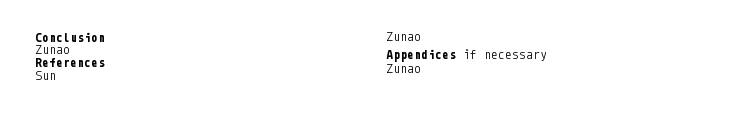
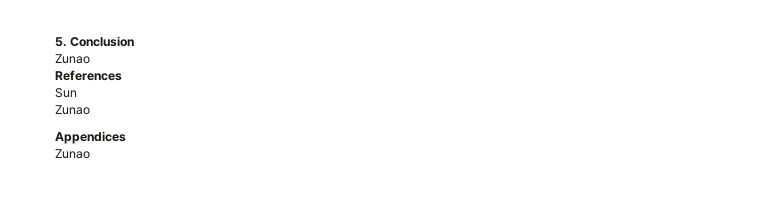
- Conclusion
+ 5. Conclusion
- Appendices if necessary
+ Appendices

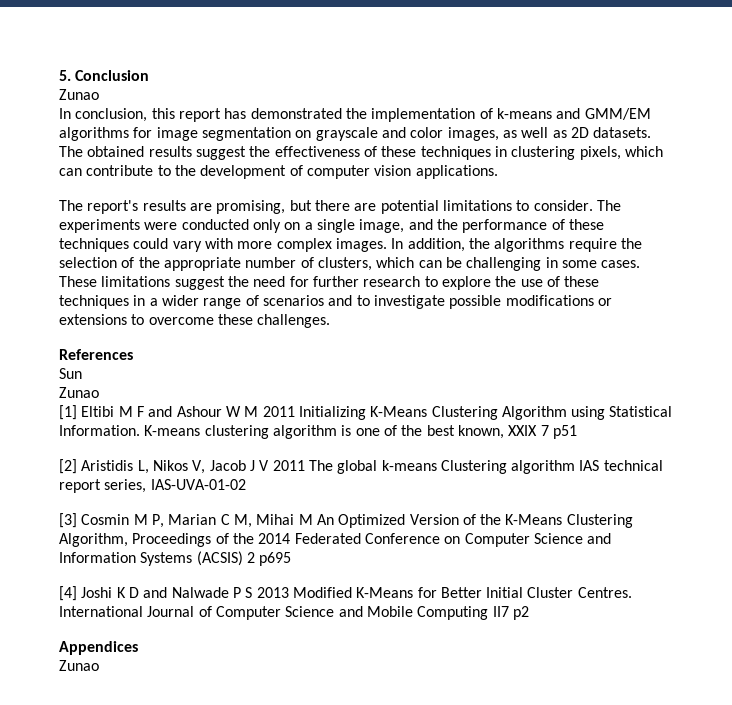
+ In conclusion, this report has demonstrated the implementation of k-means and GMM/EM algorithms for image segmentation on grayscale and color images, as well as 2D datasets. The obtained results suggest the effectiveness of these techniques in clustering pixels, which can contribute to the development of computer vision applications.
+ The report's results are promising, but there are potential limitations to consider. The experiments were conducted only on a single image, and the performance of these techniques could vary with more complex images. In addition, the algorithms require the selection of the appropriate number of clusters, which can be challenging in some cases. These limitations suggest the need for further research to explore the use of these techniques in a wider range of scenarios and to investigate possible modifications or extensions to overcome these challenges.
  References
  Sun
  Zunao
+ [1] Eltibi M F and Ashour W M 2011 Initializing K-Means Clustering Algorithm using Statistical Information. K-means clustering algorithm is one of the best known, XXIX 7 p51
+ [2] Aristidis L, Nikos V, Jacob J V 2011 The global k-means Clustering algorithm IAS technical report series, IAS-UVA-01-02
+ [3] Cosmin M P, Marian C M, Mihai M An Optimized Version of the K-Means Clustering Algorithm, Proceedings of the 2014 Federated Conference on Computer Science and Information Systems (ACSIS) 2 p695
+ [4] Joshi K D and Nalwade P S 2013 Modified K-Means for Better Initial Cluster Centres. International Journal of Computer Science and Mobile Computing II7 p2

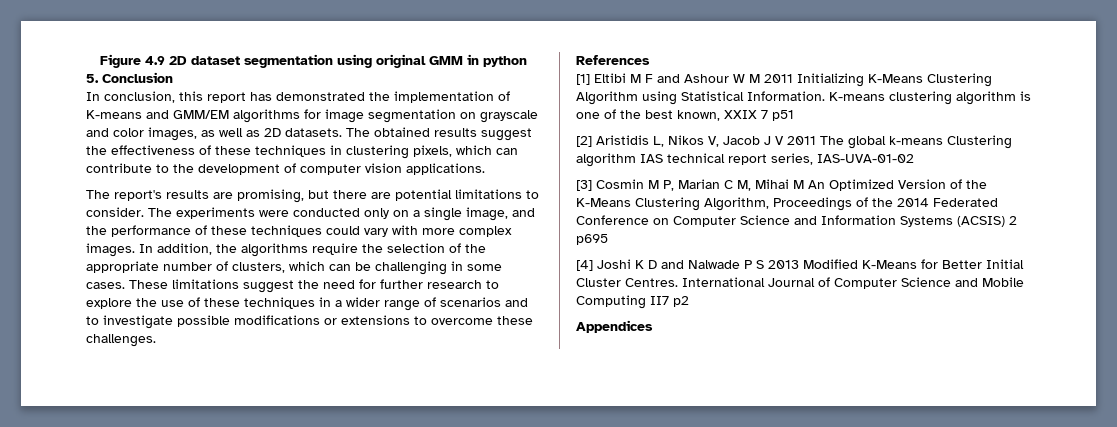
+ Figure 4.9 2D dataset segmentation using original GMM in python
  5. Conclusion
- Zunao
- In conclusion, this report has demonstrated the implementation of k-means and GMM/EM algorithms for image segmentation on grayscale and color images, as well as 2D datasets.
+ In conclusion, this report has demonstrated the implementation of K-means and GMM/EM algorithms for image segmentation on grayscale and color images, as well as 2D datasets.
- Sun
- Zunao
  Appendices
- Zunao

